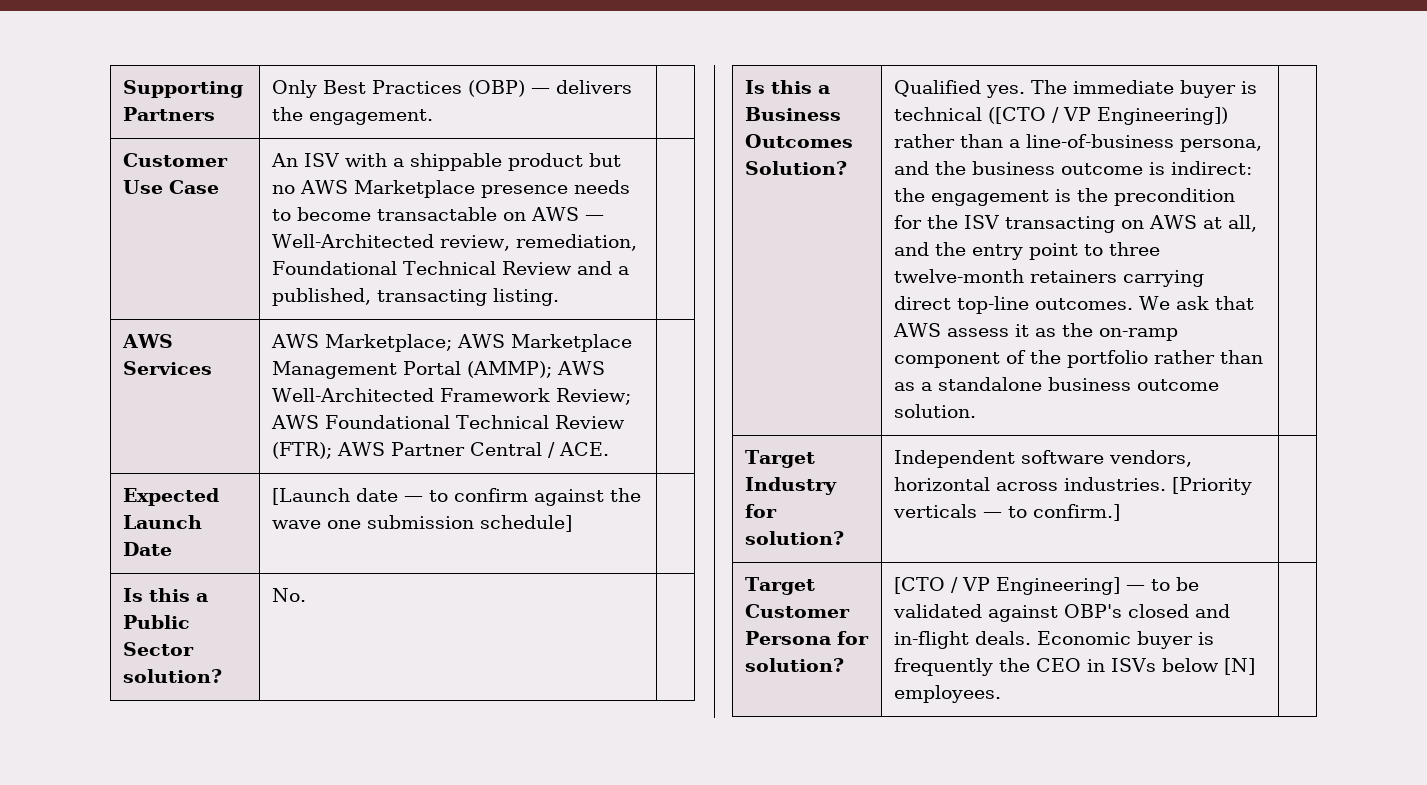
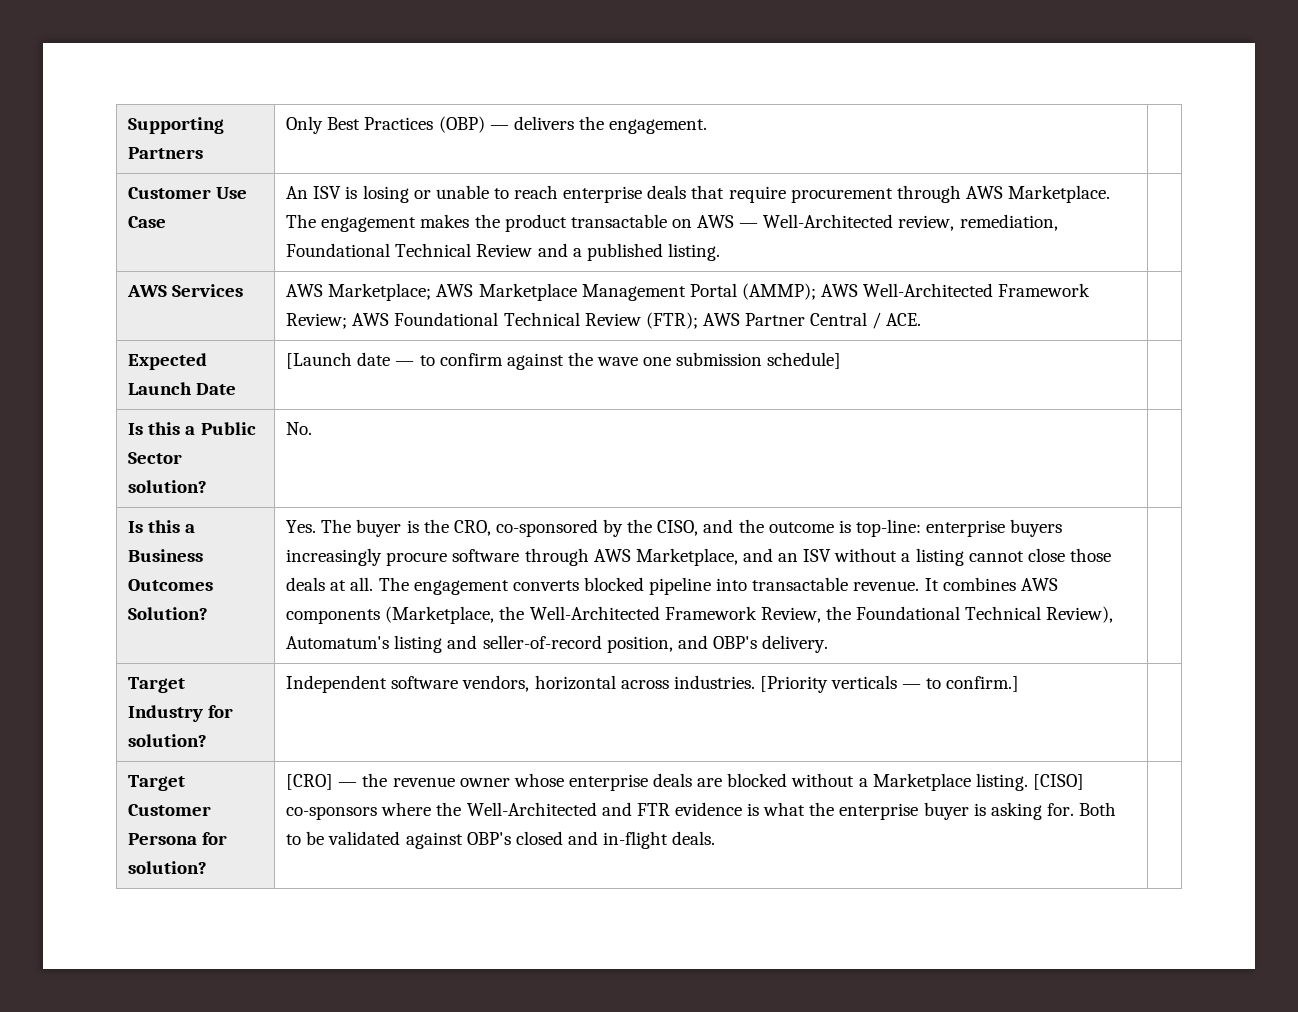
- Customer Use Case | An ISV with a shippable product but no AWS Marketplace presence needs to become transactable on AWS — Well-Architected review, remediation, Foundational Technical Review and a published, transacting listing. |
+ Customer Use Case | An ISV is losing or unable to reach enterprise deals that require procurement through AWS Marketplace. The engagement makes the product transactable on AWS — Well-Architected review, remediation, Foundational Technical Review and a published listing. |
- Qualified yes. The immediate buyer is technical ([CTO / VP Engineering]) rather than a line-of-business persona, and the business outcome is indirect: the engagement is the precondition for the ISV transacting on AWS at all, and the entry point to three twelve-month retainers carrying direct top-line outcomes. We ask that AWS assess it as the on-ramp component of the portfolio rather than as a standalone business outcome solution.
+ Yes. The buyer is the CRO, co-sponsored by the CISO, and the outcome is top-line: enterprise buyers increasingly procure software through AWS Marketplace, and an ISV without a listing cannot close those deals at all. The engagement converts blocked pipeline into transactable revenue. It combines AWS components (Marketplace, the Well-Architected Framework Review, the Foundational Technical Review), Automatum's listing and seller-of-record position, and OBP's delivery.
- [CTO / VP Engineering] — to be validated against OBP's closed and in-flight deals. Economic buyer is frequently the CEO in ISVs below [N] employees.
+ [CRO] — the revenue owner whose enterprise deals are blocked without a Marketplace listing. [CISO] co-sponsors where the Well-Architected and FTR evidence is what the enterprise buyer is asking for. Both to be validated against OBP's closed and in-flight deals.

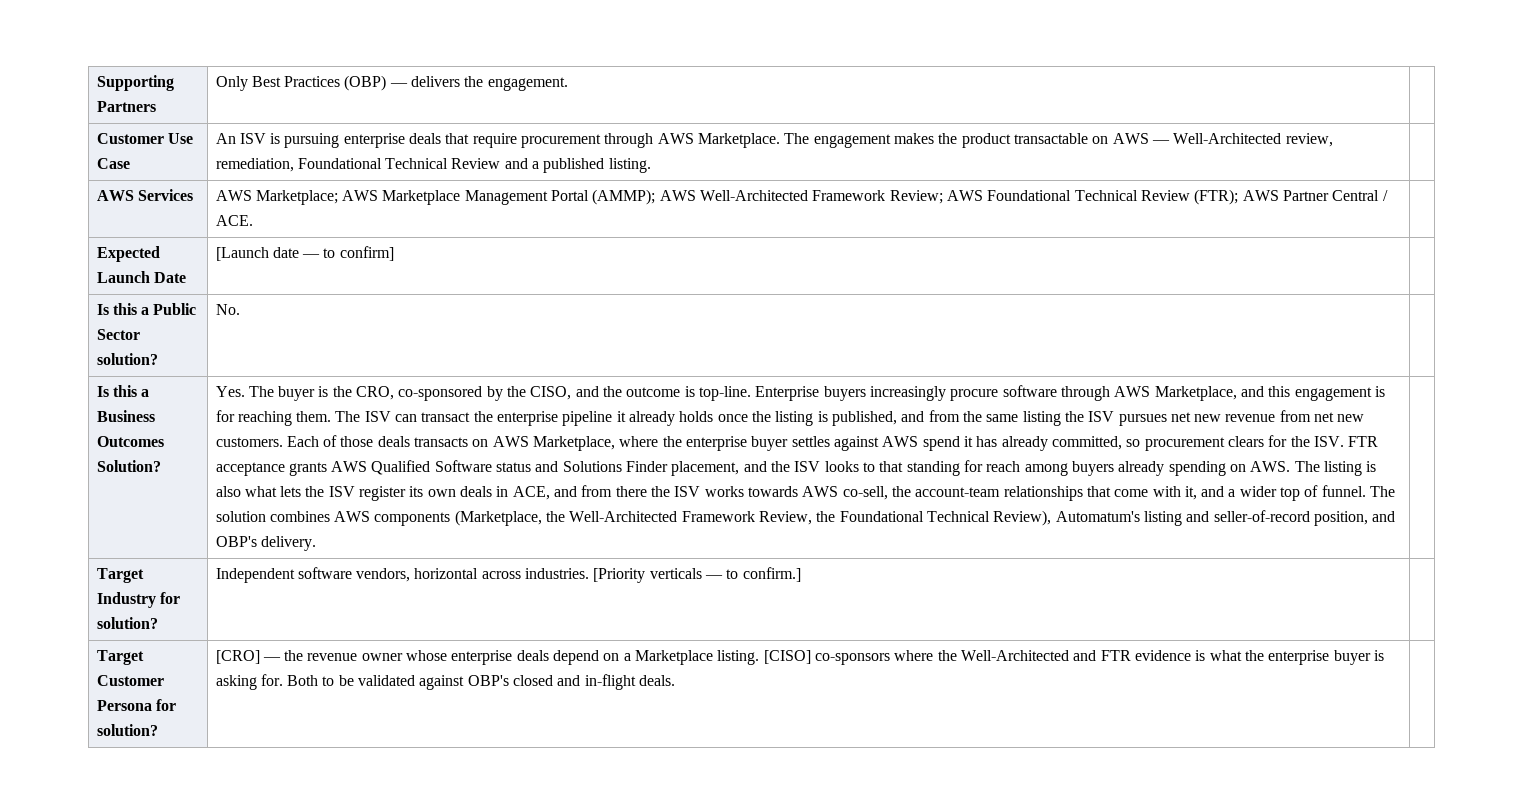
- Customer Use Case | An ISV is losing or unable to reach enterprise deals that require procurement through AWS Marketplace. The engagement makes the product transactable on AWS — Well-Architected review, remediation, Foundational Technical Review and a published listing. |
+ Customer Use Case | An ISV is pursuing enterprise deals that require procurement through AWS Marketplace. The engagement makes the product transactable on AWS — Well-Architected review, remediation, Foundational Technical Review and a published listing. |
- Expected Launch Date | [Launch date — to confirm against the wave one submission schedule] |
+ Expected Launch Date | [Launch date — to confirm] |
- Yes. The buyer is the CRO, co-sponsored by the CISO, and the outcome is top-line: enterprise buyers increasingly procure software through AWS Marketplace, and an ISV without a listing cannot close those deals at all. The engagement converts blocked pipeline into transactable revenue. It combines AWS components (Marketplace, the Well-Architected Framework Review, the Foundational Technical Review), Automatum's listing and seller-of-record position, and OBP's delivery.
+ Yes. The buyer is the CRO, co-sponsored by the CISO, and the outcome is top-line. Enterprise buyers increasingly procure software through AWS Marketplace, and this engagement is for reaching them. The ISV can transact the enterprise pipeline it already holds once the listing is published, and from the same listing the ISV pursues net new revenue from net new customers. Each of those deals transacts on AWS Marketplace, where the enterprise buyer settles against AWS spend it has already committed, so procurement clears for the ISV. FTR acceptance grants AWS Qualified Software status and Solutions Finder placement, and the ISV looks to that standing for reach among buyers already spending on AWS. The listing is also what lets the ISV register its own deals in ACE, and from there the ISV works towards AWS co-sell, the account-team relationships that come with it, and a wider top of funnel. The solution combines AWS components (Marketplace, the Well-Architected Framework Review, the Foundational Technical Review), Automatum's listing and seller-of-record position, and OBP's delivery.
- [CRO] — the revenue owner whose enterprise deals are blocked without a Marketplace listing.
+ [CRO] — the revenue owner whose enterprise deals depend on a Marketplace listing.

